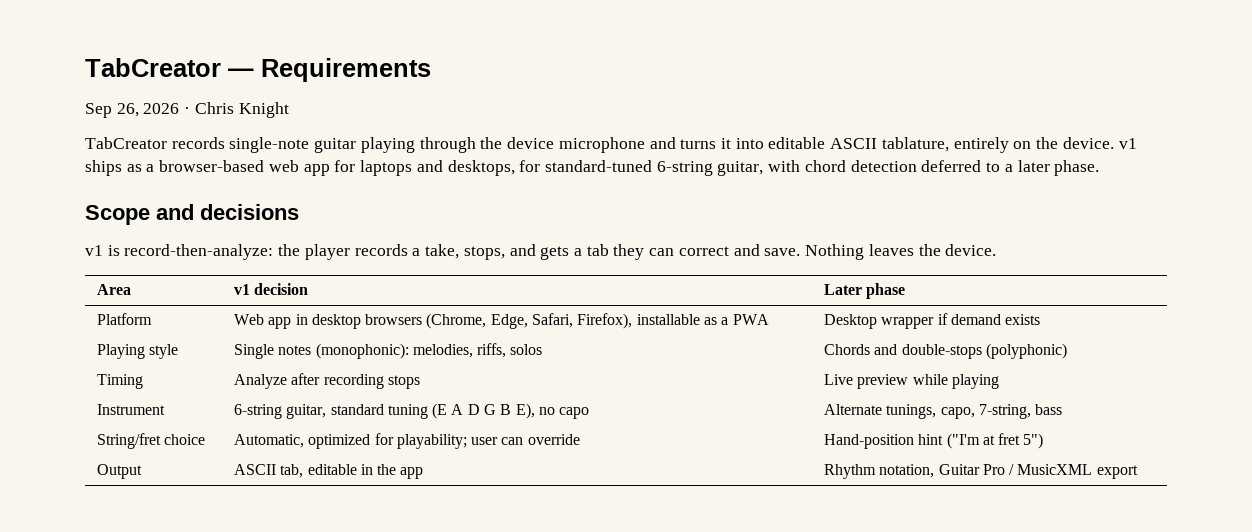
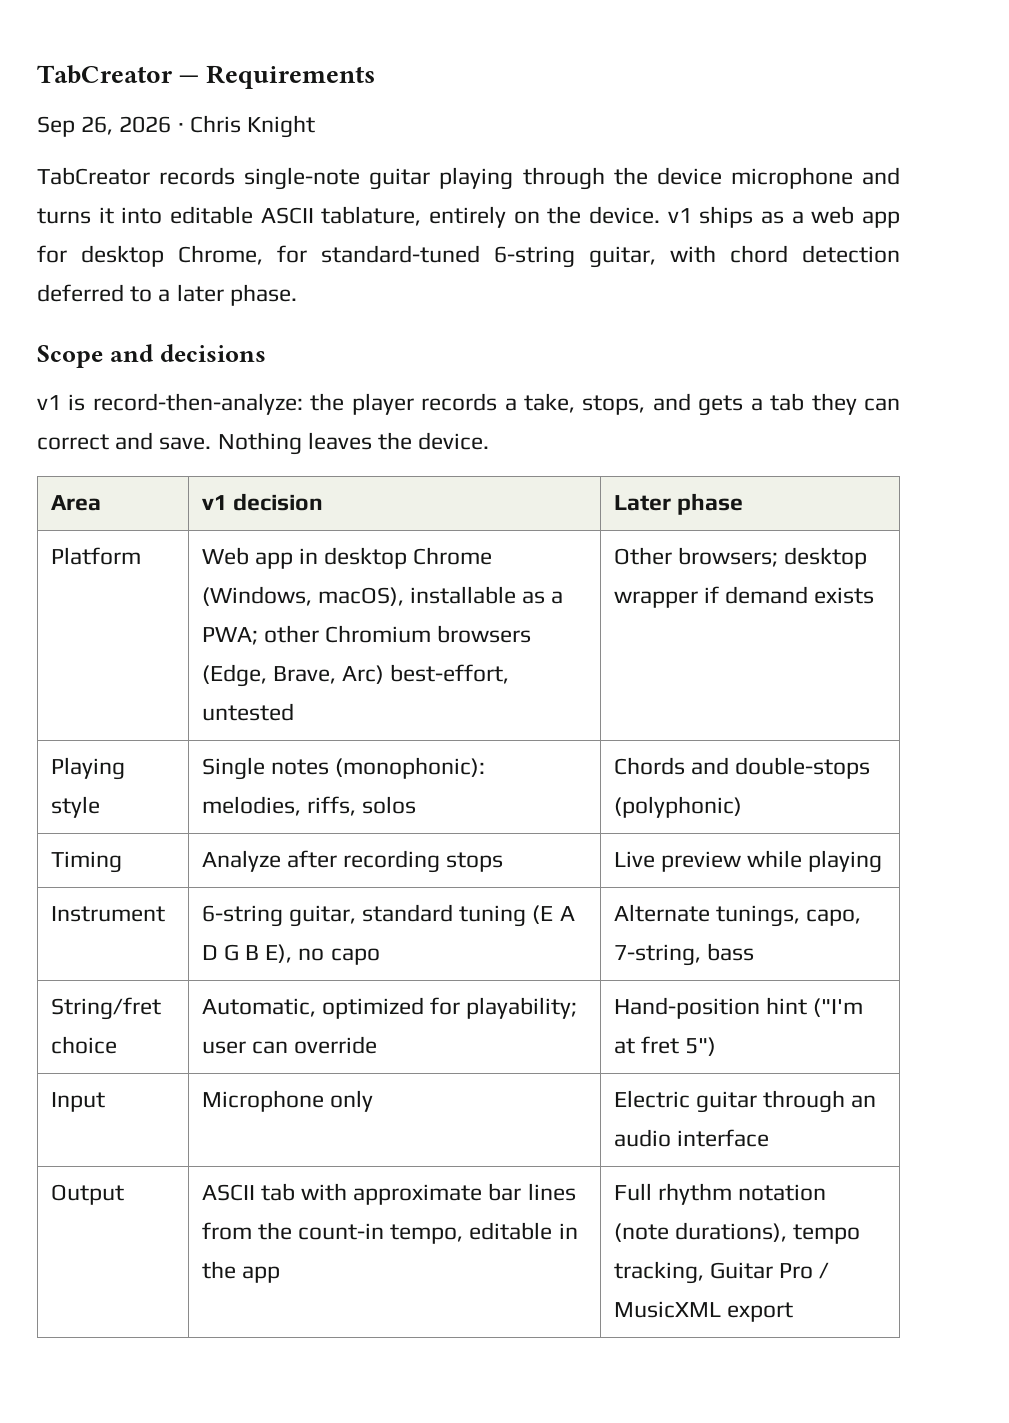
- TabCreator records single-note guitar playing through the device microphone and turns it into editable ASCII tablature, entirely on the device. v1 ships as a browser-based web app for laptops and desktops, for standard-tuned 6-string guitar, with chord detection deferred to a later phase.
+ TabCreator records single-note guitar playing through the device microphone and turns it into editable ASCII tablature, entirely on the device. v1 ships as a web app for desktop Chrome, for standard-tuned 6-string guitar, with chord detection deferred to a later phase.
- Platform | Web app in desktop browsers (Chrome, Edge, Safari, Firefox), installable as a PWA | Desktop wrapper if demand exists
+ Platform | Web app in desktop Chrome (Windows, macOS), installable as a PWA; other Chromium browsers (Edge, Brave, Arc) best-effort, untested | Other browsers; desktop wrapper if demand exists
- Output | ASCII tab, editable in the app | Rhythm notation, Guitar Pro / MusicXML export
+ Input | Microphone only | Electric guitar through an audio interface
+ Output | ASCII tab with approximate bar lines from the count-in tempo, editable in the app | Full rhythm notation (note durations), tempo tracking, Guitar Pro / MusicXML export

